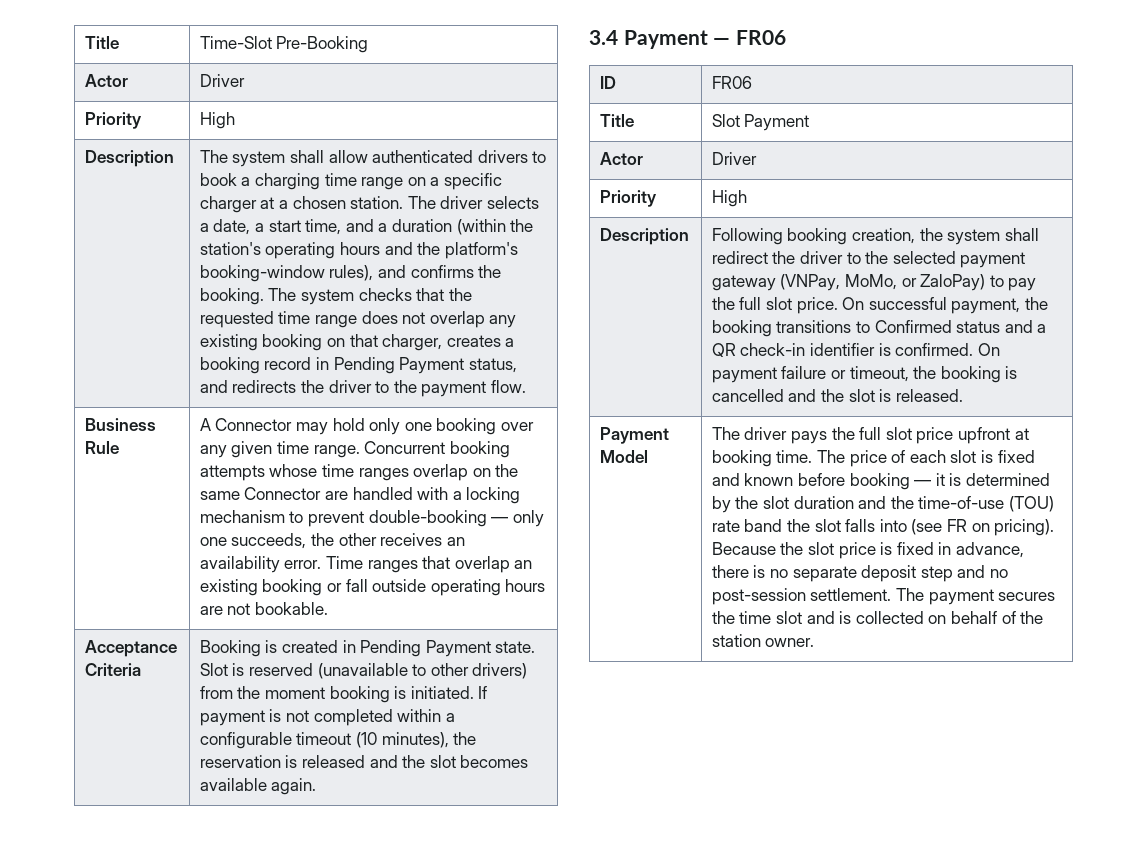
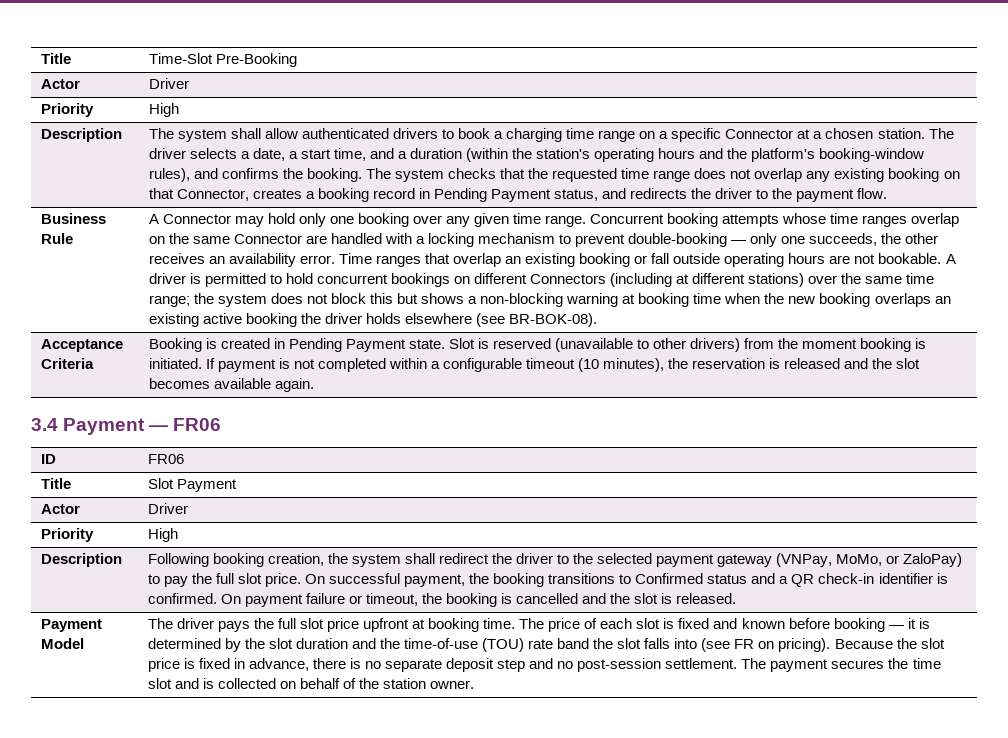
- The system shall allow authenticated drivers to book a charging time range on a specific charger at a chosen station.
+ The system shall allow authenticated drivers to book a charging time range on a specific Connector at a chosen station.
- The system checks that the requested time range does not overlap any existing booking on that charger, creates a booking record in Pending Payment status, and redirects the driver to the payment flow.
+ The system checks that the requested time range does not overlap any existing booking on that Connector, creates a booking record in Pending Payment status, and redirects the driver to the payment flow.
+ A driver is permitted to hold concurrent bookings on different Connectors (including at different stations) over the same time range; the system does not block this but shows a non-blocking warning at booking time when the new booking overlaps an existing active booking the driver holds elsewhere (see BR-BOK-08).

